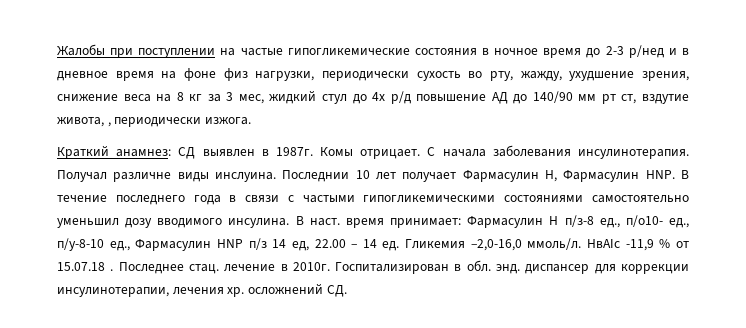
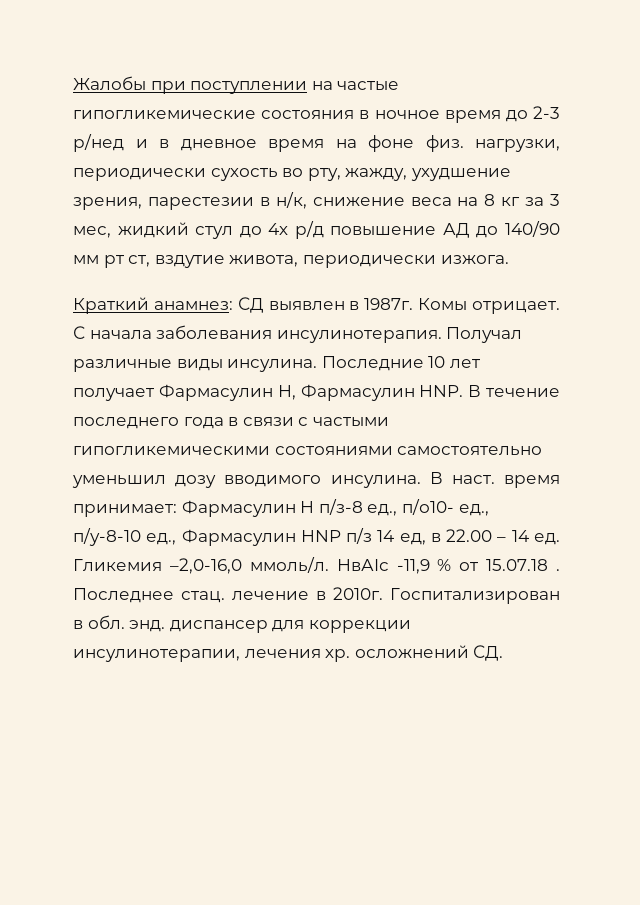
- Жалобы при поступлении на частые гипогликемические состояния в ночное время до 2-3 р/нед и в дневное время на фоне физ нагрузки, периодически сухость во рту, жажду, ухудшение зрения, снижение веса на 8 кг за 3 мес, жидкий стул до 4х р/д повышение АД до 140/90 мм рт ст, вздутие живота, , периодически изжога.
+ Жалобы при поступлении на частые гипогликемические состояния в ночное время до 2-3 р/нед и в дневное время на фоне физ. нагрузки, периодически сухость во рту, жажду, ухудшение зрения, парестезии в н/к, снижение веса на 8 кг за 3 мес, жидкий стул до 4х р/д повышение АД до 140/90 мм рт ст, вздутие живота, периодически изжога.
- Получал различне виды инслуина. Последнии 10 лет получает Фармасулин Н, Фармасулин НNP. В течение последнего года в связи с частыми гипогликемическими состояниями самостоятельно уменьшил дозу вводимого инсулина.
+ Получал различные виды инсулина. Последние 10 лет получает Фармасулин Н, Фармасулин НNP. В течение последнего года в связи с частыми гипогликемическими состояниями самостоятельно уменьшил дозу вводимого инсулина.
- В наст. время принимает: Фармасулин Н п/з-8 ед., п/о10- ед., п/у-8-10 ед., Фармасулин НNP п/з 14 ед, 22.00 – 14 ед.
+ В наст. время принимает: Фармасулин Н п/з-8 ед., п/о10- ед., п/у-8-10 ед., Фармасулин НNP п/з 14 ед, в 22.00 – 14 ед.

